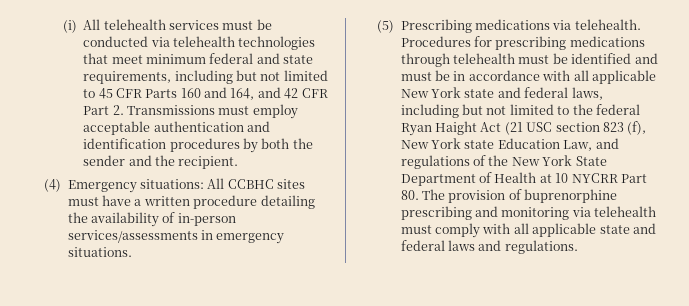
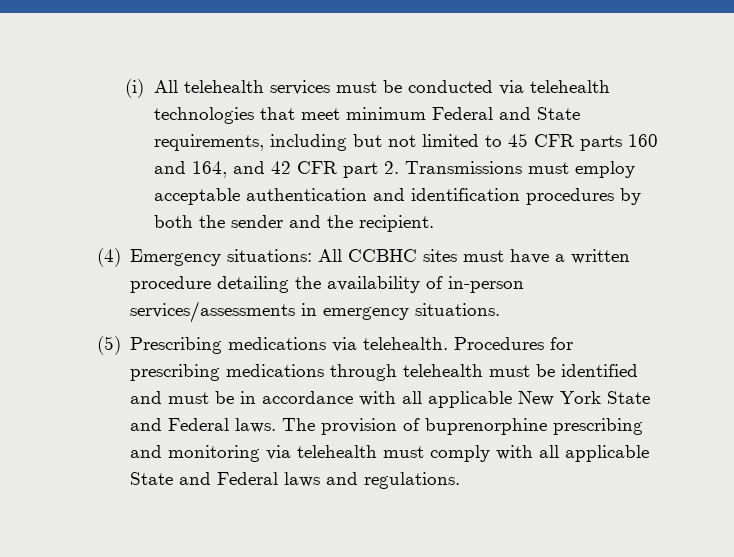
- (i) All telehealth services must be conducted via telehealth technologies that meet minimum federal and state requirements, including but not limited to 45 CFR Parts 160 and 164, and 42 CFR Part 2. Transmissions must employ acceptable authentication and identification procedures by both the sender and the recipient.
+ (i) All telehealth services must be conducted via telehealth technologies that meet minimum Federal and State requirements, including but not limited to 45 CFR parts 160 and 164, and 42 CFR part 2. Transmissions must employ acceptable authentication and identification procedures by both the sender and the recipient.
- Procedures for prescribing medications through telehealth must be identified and must be in accordance with all applicable New York state and federal laws, including but not limited to the federal Ryan Haight Act (21 USC section 823 (f), New York state Education Law, and regulations of the New York State Department of Health at 10 NYCRR Part 80. The provision of buprenorphine prescribing and monitoring via telehealth must comply with all applicable state and federal laws and regulations.
+ Procedures for prescribing medications through telehealth must be identified and must be in accordance with all applicable New York State and Federal laws. The provision of buprenorphine prescribing and monitoring via telehealth must comply with all applicable State and Federal laws and regulations.

